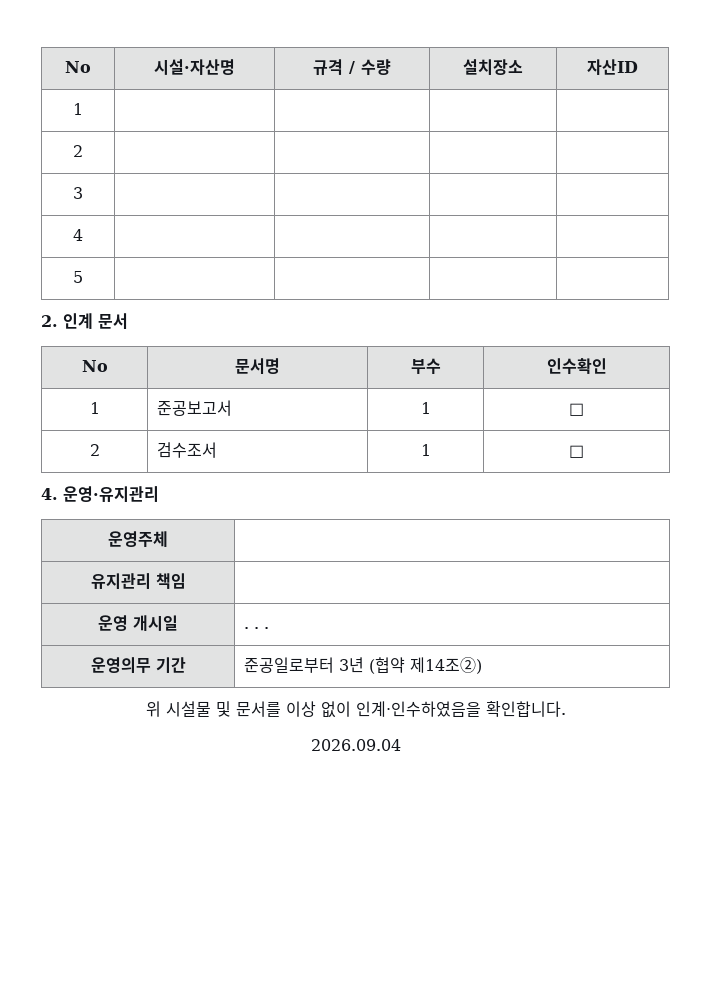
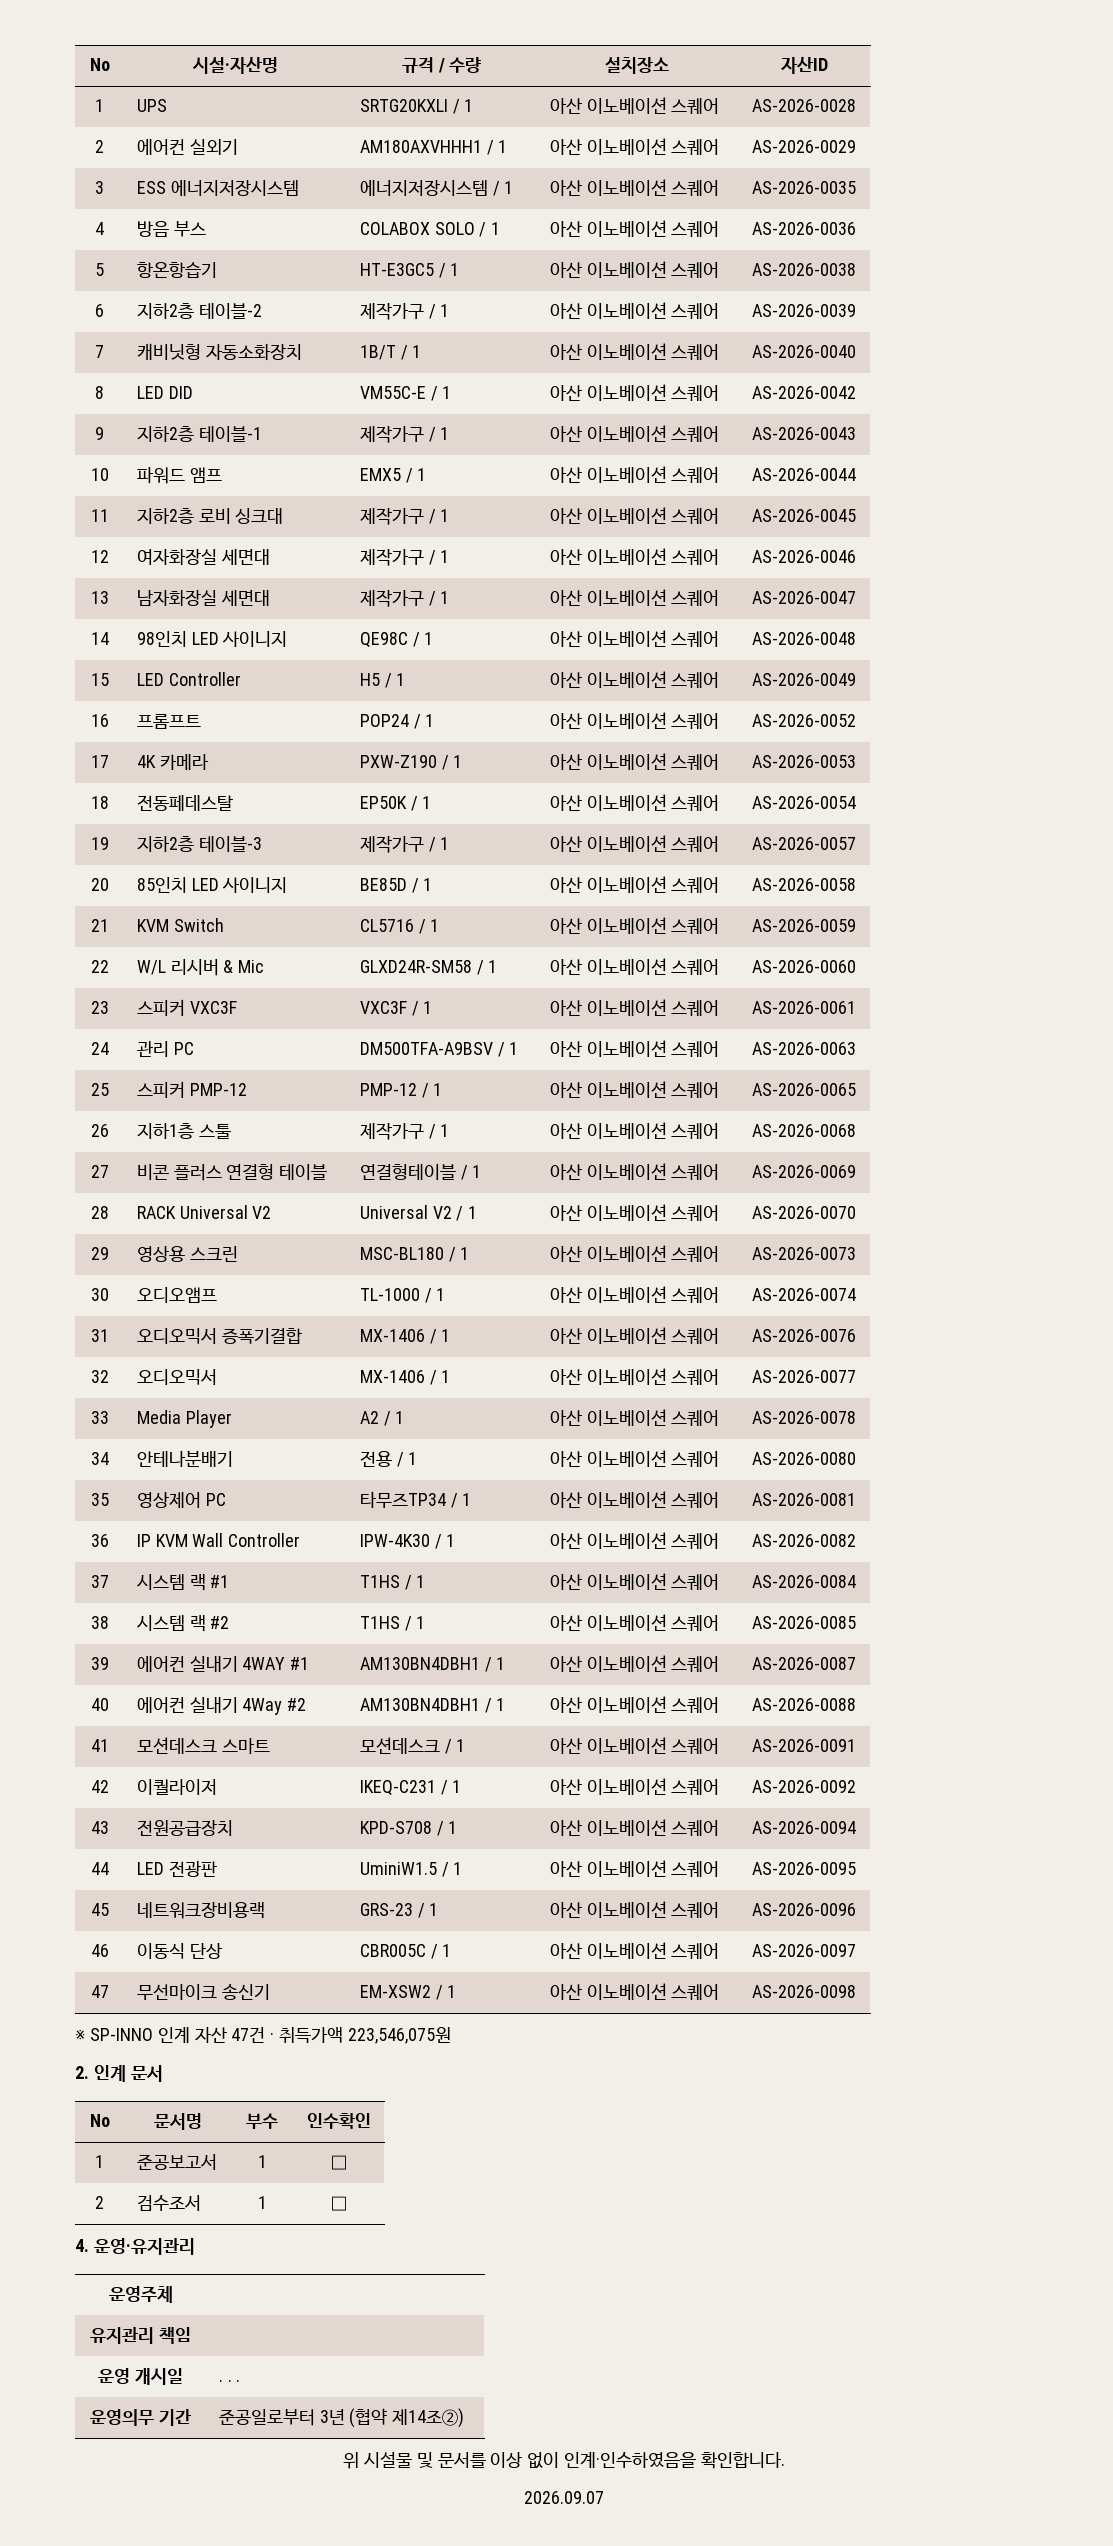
- 1 | | | |
- 2 | | | |
- 3 | | | |
- 4 | | | |
- 5 | | | |
+ 1 | UPS | SRTG20KXLI / 1 | 아산 이노베이션 스퀘어 | AS-2026-0028
+ 2 | 에어컨 실외기 | AM180AXVHHH1 / 1 | 아산 이노베이션 스퀘어 | AS-2026-0029
+ 3 | ESS 에너지저장시스템 | 에너지저장시스템 / 1 | 아산 이노베이션 스퀘어 | AS-2026-0035
+ 4 | 방음 부스 | COLABOX SOLO / 1 | 아산 이노베이션 스퀘어 | AS-2026-0036
+ 5 | 항온항습기 | HT-E3GC5 / 1 | 아산 이노베이션 스퀘어 | AS-2026-0038
+ 6 | 지하2층 테이블-2 | 제작가구 / 1 | 아산 이노베이션 스퀘어 | AS-2026-0039
+ 7 | 캐비닛형 자동소화장치 | 1B/T / 1 | 아산 이노베이션 스퀘어 | AS-2026-0040
+ 8 | LED DID | VM55C-E / 1 | 아산 이노베이션 스퀘어 | AS-2026-0042
+ 9 | 지하2층 테이블-1 | 제작가구 / 1 | 아산 이노베이션 스퀘어 | AS-2026-0043
+ 10 | 파워드 앰프 | EMX5 / 1 | 아산 이노베이션 스퀘어 | AS-2026-0044
+ 11 | 지하2층 로비 싱크대 | 제작가구 / 1 | 아산 이노베이션 스퀘어 | AS-2026-0045
+ 12 | 여자화장실 세면대 | 제작가구 / 1 | 아산 이노베이션 스퀘어 | AS-2026-0046
+ 13 | 남자화장실 세면대 | 제작가구 / 1 | 아산 이노베이션 스퀘어 | AS-2026-0047
+ 14 | 98인치 LED 사이니지 | QE98C / 1 | 아산 이노베이션 스퀘어 | AS-2026-0048
+ 15 | LED Controller | H5 / 1 | 아산 이노베이션 스퀘어 | AS-2026-0049
+ 16 | 프롬프트 | POP24 / 1 | 아산 이노베이션 스퀘어 | AS-2026-0052
+ 17 | 4K 카메라 | PXW-Z190 / 1 | 아산 이노베이션 스퀘어 | AS-2026-0053
+ 18 | 전동페데스탈 | EP50K / 1 | 아산 이노베이션 스퀘어 | AS-2026-0054
+ 19 | 지하2층 테이블-3 | 제작가구 / 1 | 아산 이노베이션 스퀘어 | AS-2026-0057
+ 20 | 85인치 LED 사이니지 | BE85D / 1 | 아산 이노베이션 스퀘어 | AS-2026-0058
+ 21 | KVM Switch | CL5716 / 1 | 아산 이노베이션 스퀘어 | AS-2026-0059
+ 22 | W/L 리시버 & Mic | GLXD24R-SM58 / 1 | 아산 이노베이션 스퀘어 | AS-2026-0060
+ 23 | 스피커 VXC3F | VXC3F / 1 | 아산 이노베이션 스퀘어 | AS-2026-0061
+ 24 | 관리 PC | DM500TFA-A9BSV / 1 | 아산 이노베이션 스퀘어 | AS-2026-0063
+ 25 | 스피커 PMP-12 | PMP-12 / 1 | 아산 이노베이션 스퀘어 | AS-2026-0065
+ 26 | 지하1층 스툴 | 제작가구 / 1 | 아산 이노베이션 스퀘어 | AS-2026-0068
+ 27 | 비콘 플러스 연결형 테이블 | 연결형테이블 / 1 | 아산 이노베이션 스퀘어 | AS-2026-0069
+ 28 | RACK Universal V2 | Universal V2 / 1 | 아산 이노베이션 스퀘어 | AS-2026-0070
+ 29 | 영상용 스크린 | MSC-BL180 / 1 | 아산 이노베이션 스퀘어 | AS-2026-0073
+ 30 | 오디오앰프 | TL-1000 / 1 | 아산 이노베이션 스퀘어 | AS-2026-0074
+ 31 | 오디오믹서 증폭기결합 | MX-1406 / 1 | 아산 이노베이션 스퀘어 | AS-2026-0076
+ 32 | 오디오믹서 | MX-1406 / 1 | 아산 이노베이션 스퀘어 | AS-2026-0077
+ 33 | Media Player | A2 / 1 | 아산 이노베이션 스퀘어 | AS-2026-0078
+ 34 | 안테나분배기 | 전용 / 1 | 아산 이노베이션 스퀘어 | AS-2026-0080
+ 35 | 영상제어 PC | 타무즈TP34 / 1 | 아산 이노베이션 스퀘어 | AS-2026-0081
+ 36 | IP KVM Wall Controller | IPW-4K30 / 1 | 아산 이노베이션 스퀘어 | AS-2026-0082
+ 37 | 시스템 랙 #1 | T1HS / 1 | 아산 이노베이션 스퀘어 | AS-2026-0084
+ 38 | 시스템 랙 #2 | T1HS / 1 | 아산 이노베이션 스퀘어 | AS-2026-0085
+ 39 | 에어컨 실내기 4WAY #1 | AM130BN4DBH1 / 1 | 아산 이노베이션 스퀘어 | AS-2026-0087
+ 40 | 에어컨 실내기 4Way #2 | AM130BN4DBH1 / 1 | 아산 이노베이션 스퀘어 | AS-2026-0088
+ 41 | 모션데스크 스마트 | 모션데스크 / 1 | 아산 이노베이션 스퀘어 | AS-2026-0091
+ 42 | 이퀄라이저 | IKEQ-C231 / 1 | 아산 이노베이션 스퀘어 | AS-2026-0092
+ 43 | 전원공급장치 | KPD-S708 / 1 | 아산 이노베이션 스퀘어 | AS-2026-0094
+ 44 | LED 전광판 | UminiW1.5 / 1 | 아산 이노베이션 스퀘어 | AS-2026-0095
+ 45 | 네트워크장비용랙 | GRS-23 / 1 | 아산 이노베이션 스퀘어 | AS-2026-0096
+ 46 | 이동식 단상 | CBR005C / 1 | 아산 이노베이션 스퀘어 | AS-2026-0097
+ 47 | 무선마이크 송신기 | EM-XSW2 / 1 | 아산 이노베이션 스퀘어 | AS-2026-0098
+ ※ SP-INNO 인계 자산 47건 · 취득가액 223,546,075원
- 2026.09.04
+ 2026.09.07

